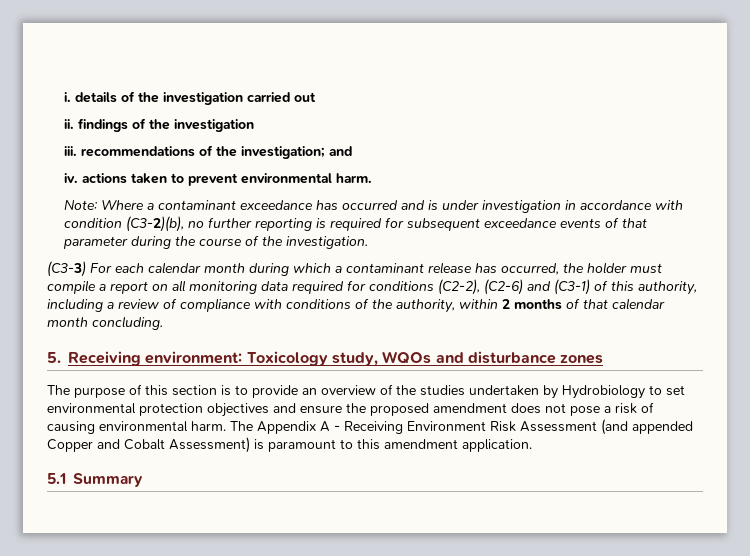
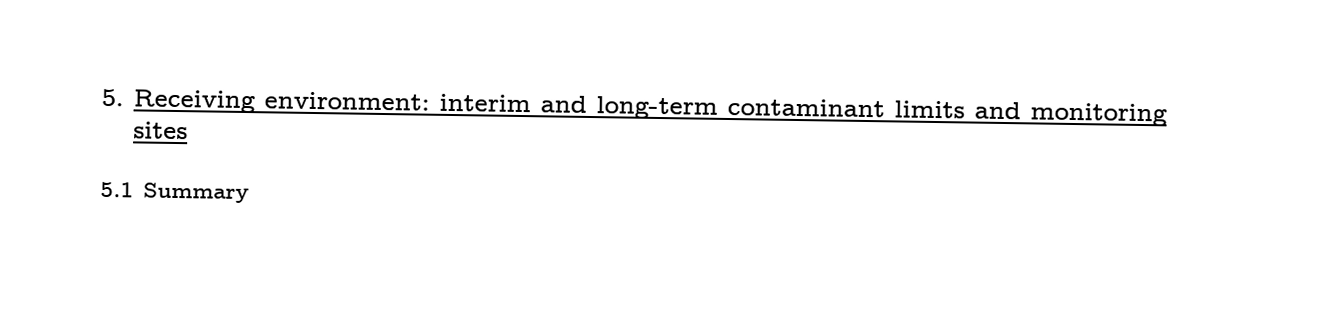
- i. details of the investigation carried out
- ii. findings of the investigation
- iii. recommendations of the investigation; and
- iv. actions taken to prevent environmental harm.
- Note: Where a contaminant exceedance has occurred and is under investigation in accordance with condition (C3-2)(b), no further reporting is required for subsequent exceedance events of that parameter during the course of the investigation.
- (C3-3) For each calendar month during which a contaminant release has occurred, the holder must compile a report on all monitoring data required for conditions (C2-2), (C2-6) and (C3-1) of this authority, including a review of compliance with conditions of the authority, within 2 months of that calendar month concluding.
- 5. Receiving environment: Toxicology study, WQOs and disturbance zones
- The purpose of this section is to provide an overview of the studies undertaken by Hydrobiology to set environmental protection objectives and ensure the proposed amendment does not pose a risk of causing environmental harm. The Appendix A - Receiving Environment Risk Assessment (and appended Copper and Cobalt Assessment) is paramount to this amendment application.
+ 5. Receiving environment: interim and long-term contaminant limits and monitoring sites

